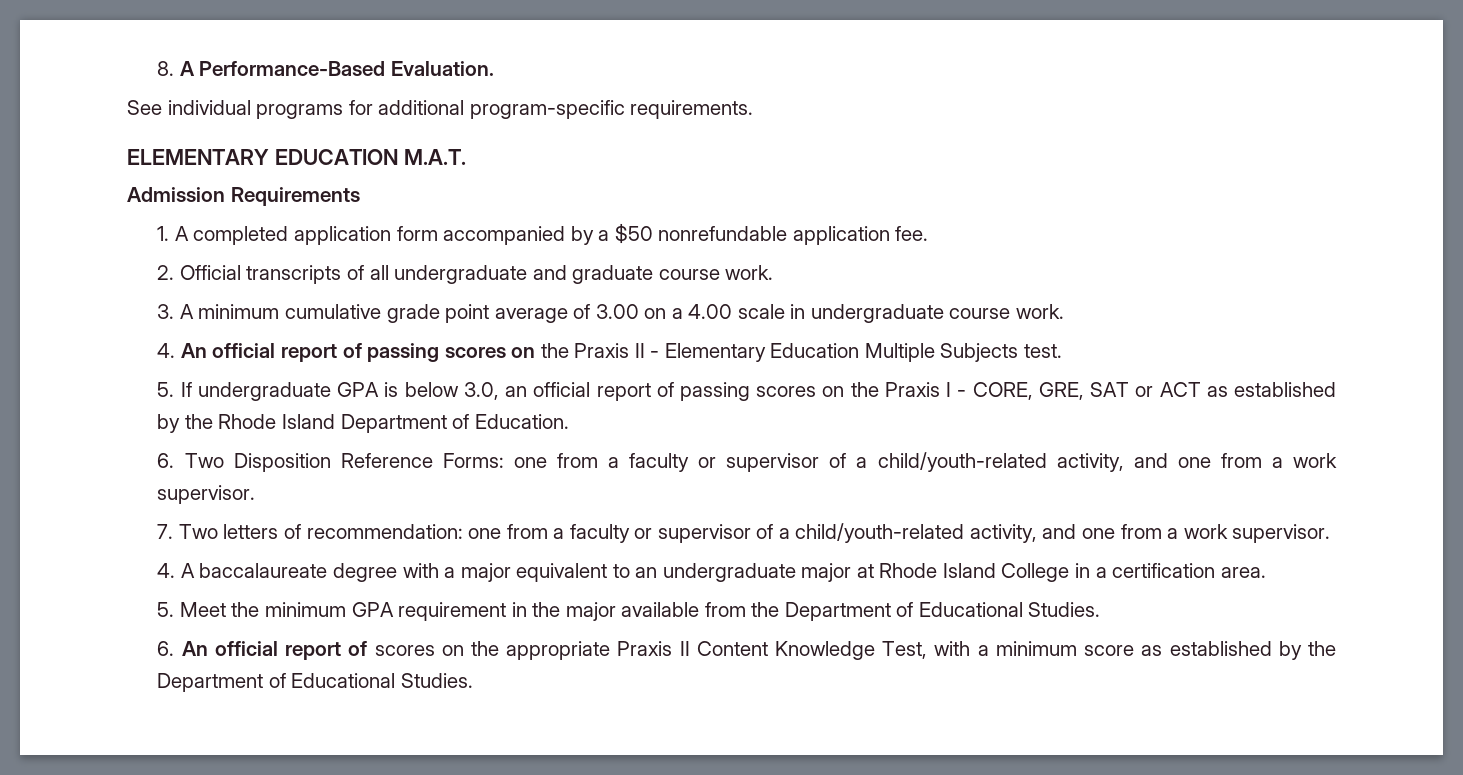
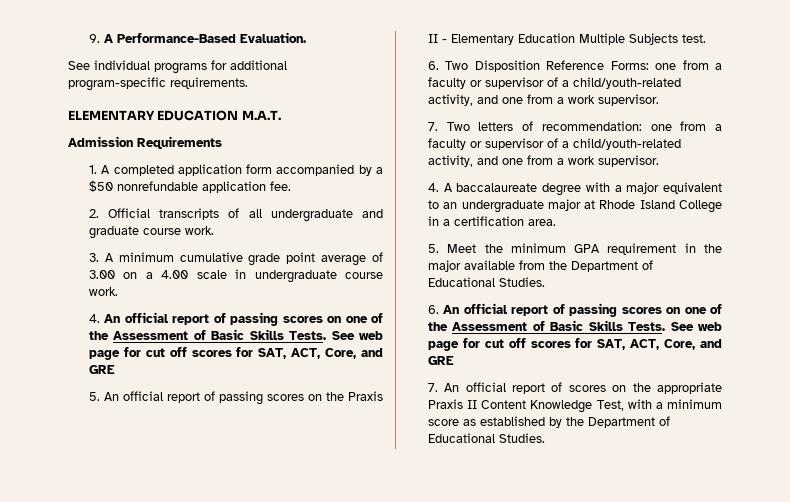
- 8. A Performance-Based Evaluation.
+ 9. A Performance-Based Evaluation.
- 4. An official report of passing scores on the Praxis II - Elementary Education Multiple Subjects test.
+ 4. An official report of passing scores on one of the Assessment of Basic Skills Tests. See web page for cut off scores for SAT, ACT, Core, and GRE
+ 5. An official report of passing scores on the Praxis II - Elementary Education Multiple Subjects test.
- 5. If undergraduate GPA is below 3.0, an official report of passing scores on the Praxis I - CORE, GRE, SAT or ACT as established by the Rhode Island Department of Education.
- 6. An official report of scores on the appropriate Praxis II Content Knowledge Test, with a minimum score as established by the Department of Educational Studies.
+ 6. An official report of passing scores on one of the Assessment of Basic Skills Tests. See web page for cut off scores for SAT, ACT, Core, and GRE
+ 7. An official report of scores on the appropriate Praxis II Content Knowledge Test, with a minimum score as established by the Department of Educational Studies.

